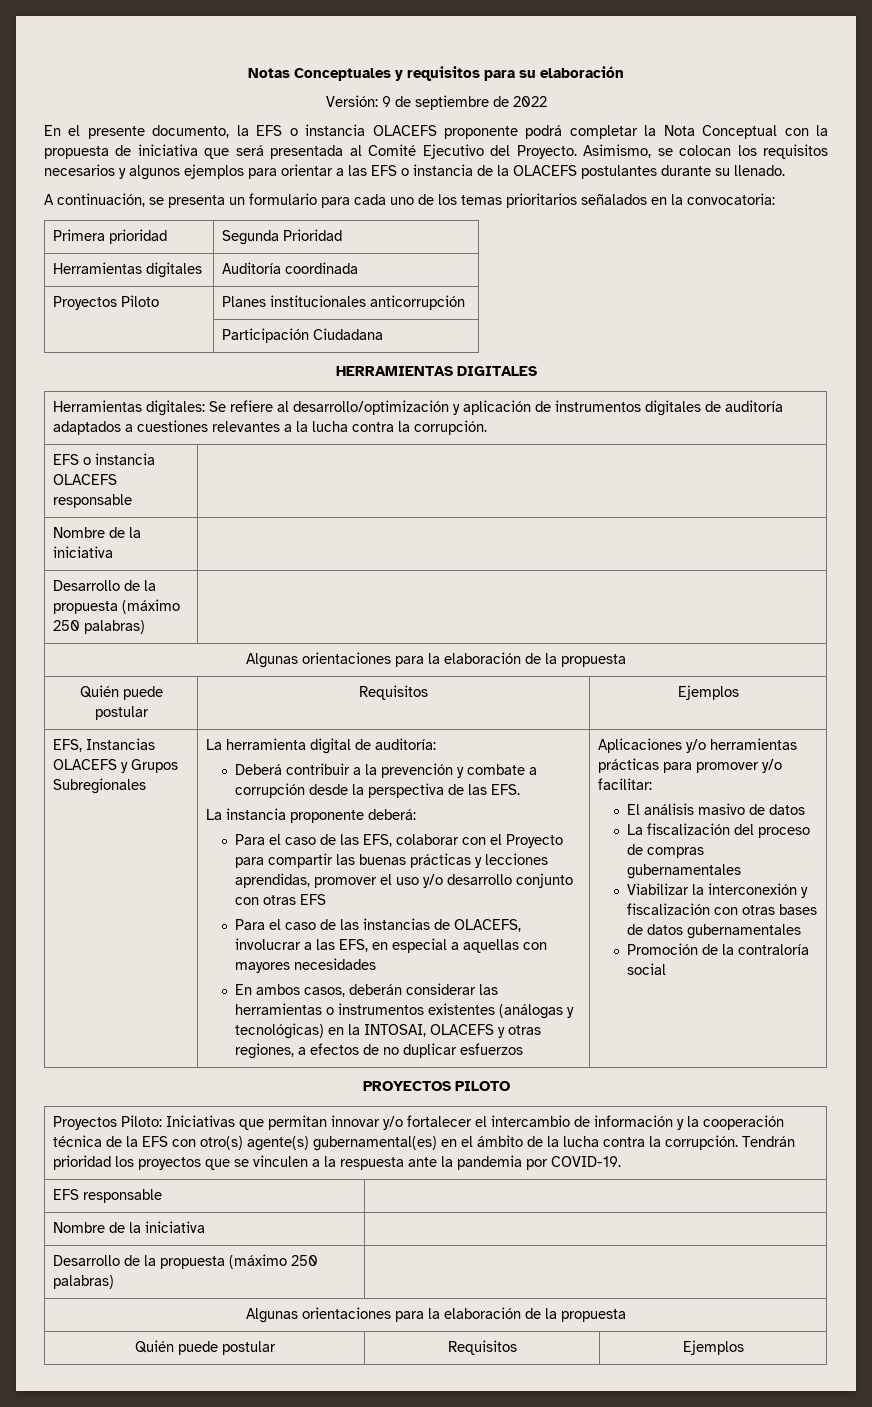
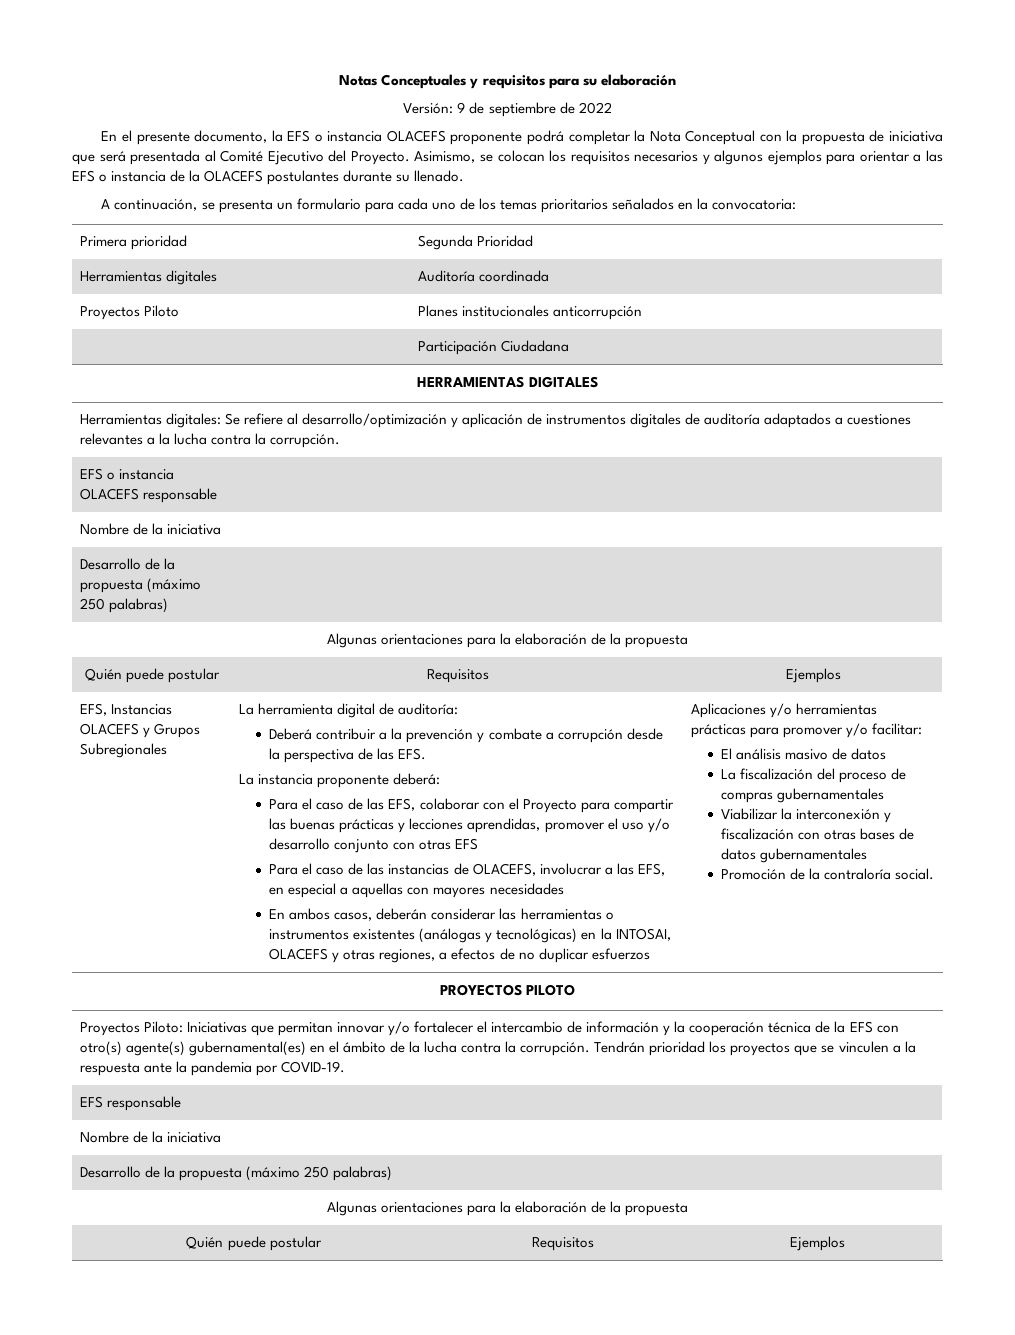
- Promoción de la contraloría social
+ Promoción de la contraloría social.

